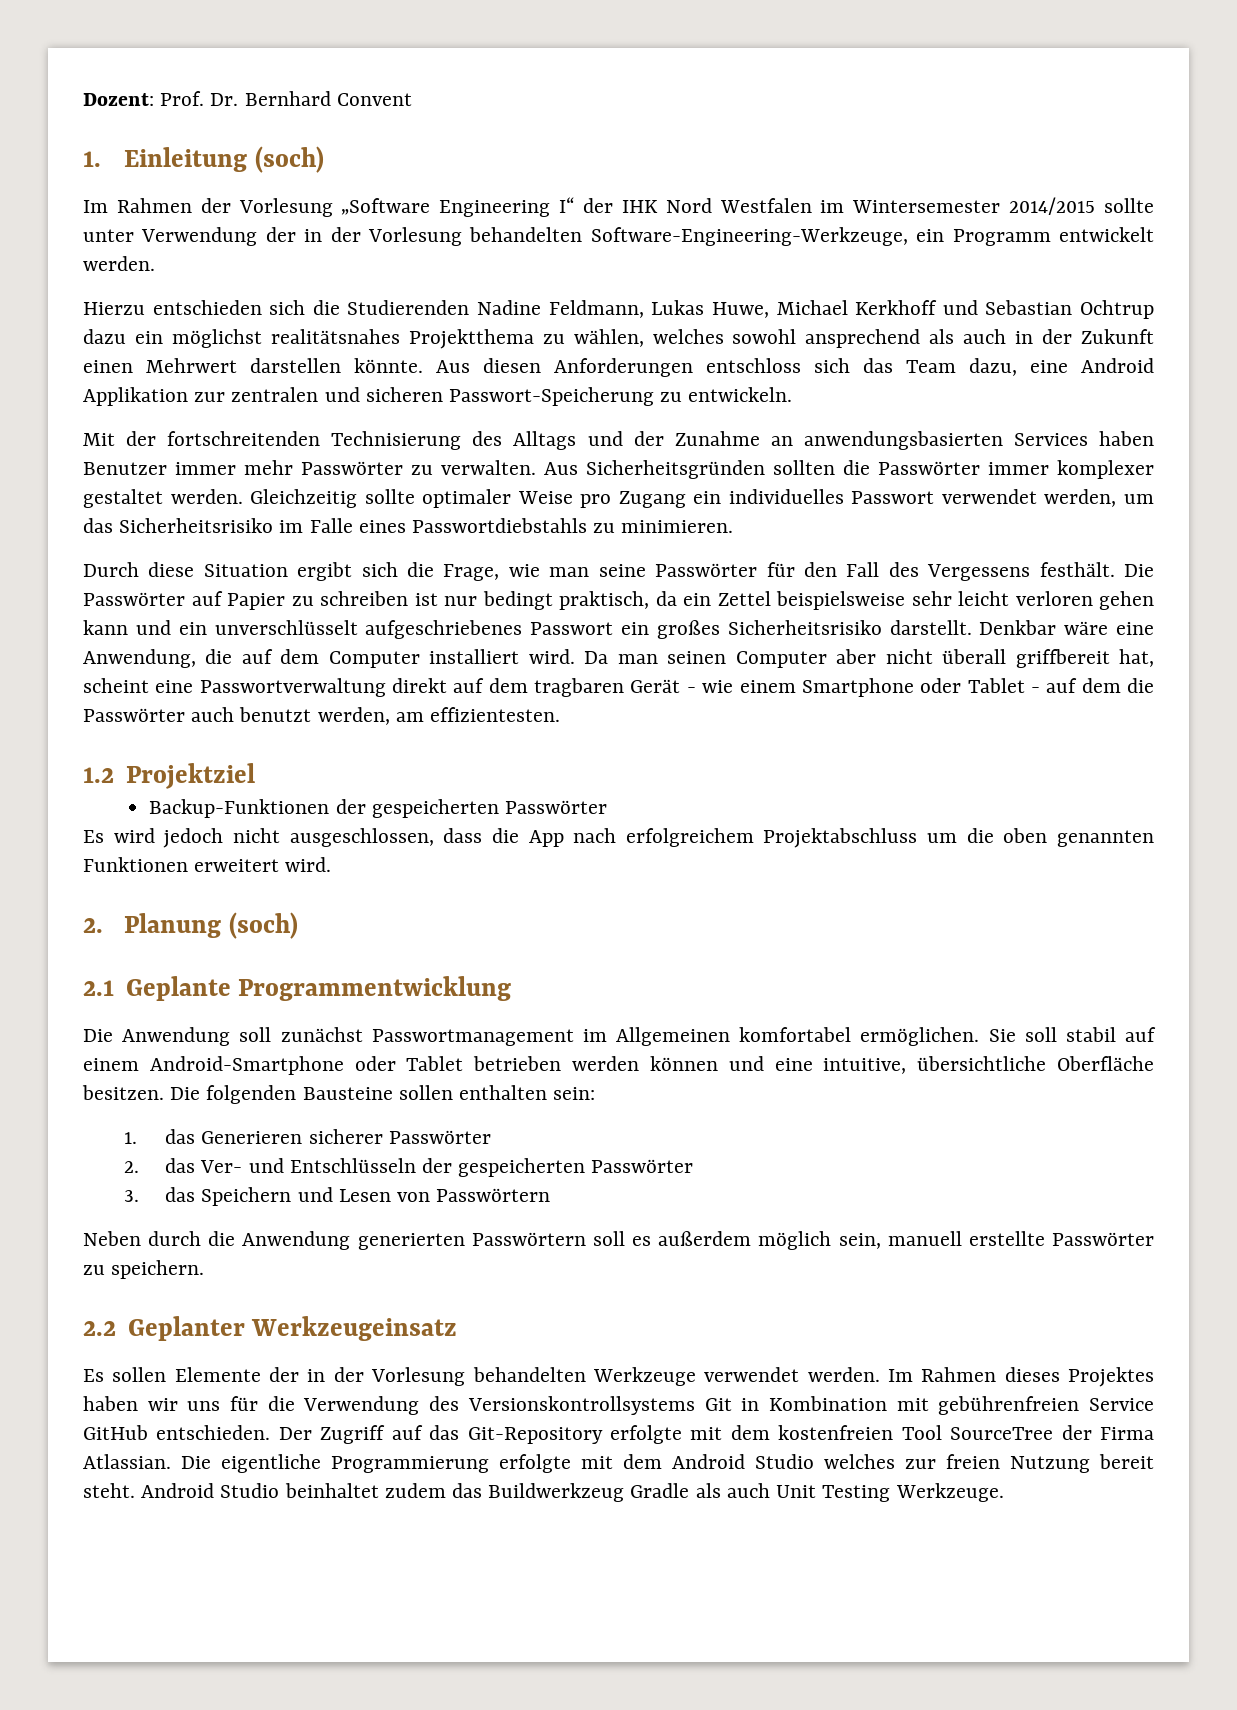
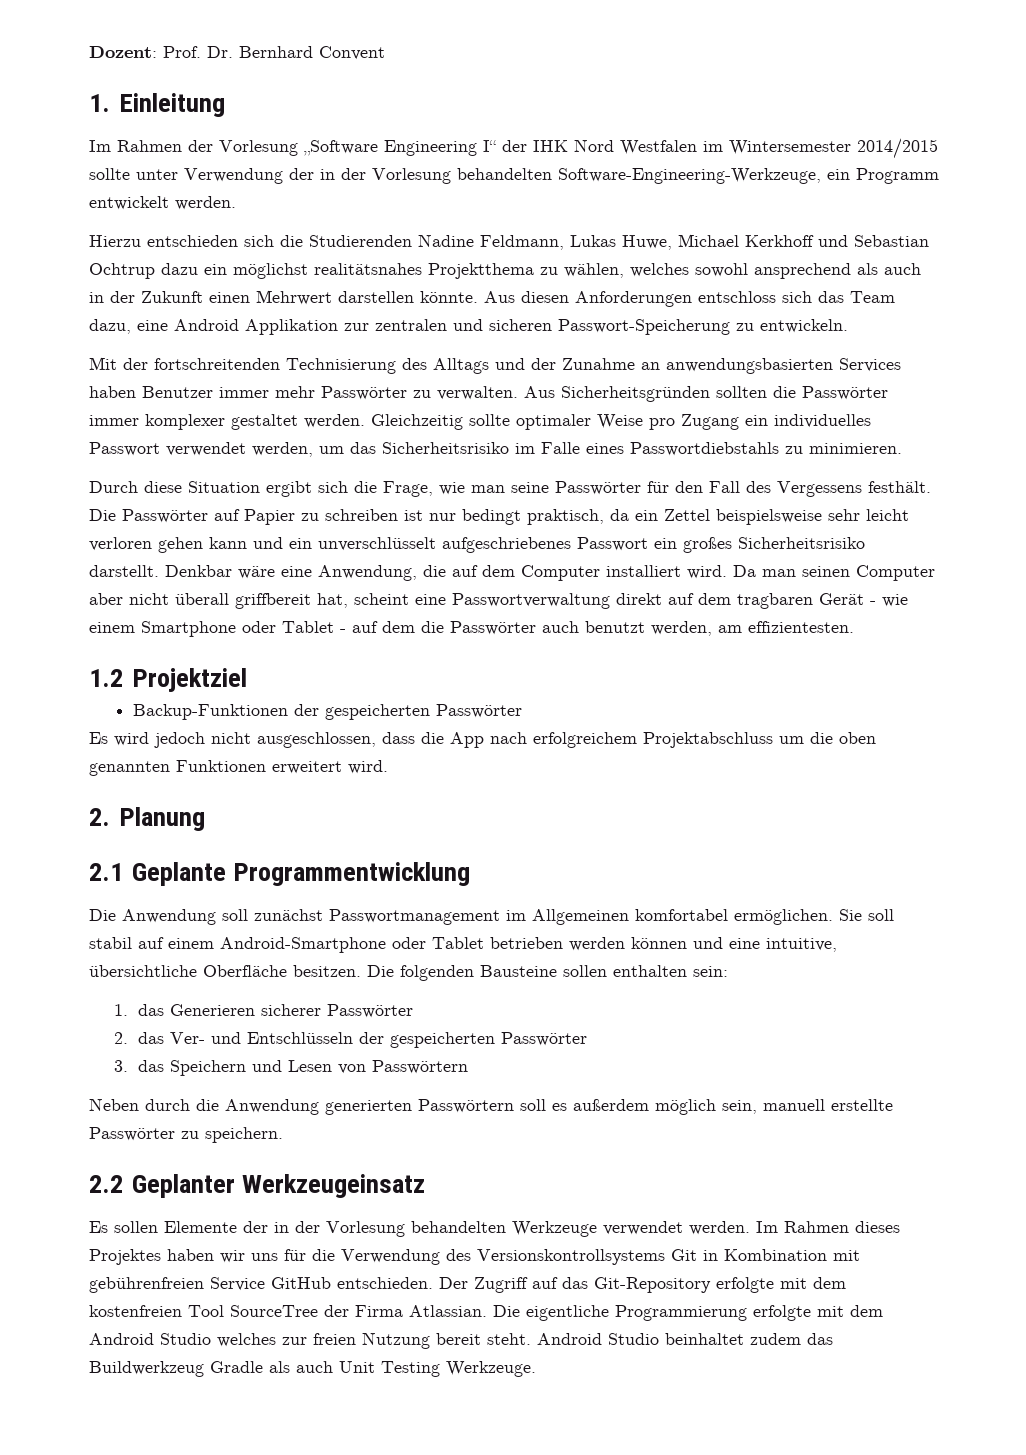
- 1. Einleitung (soch)
+ 1. Einleitung
- 2. Planung (soch)
+ 2. Planung

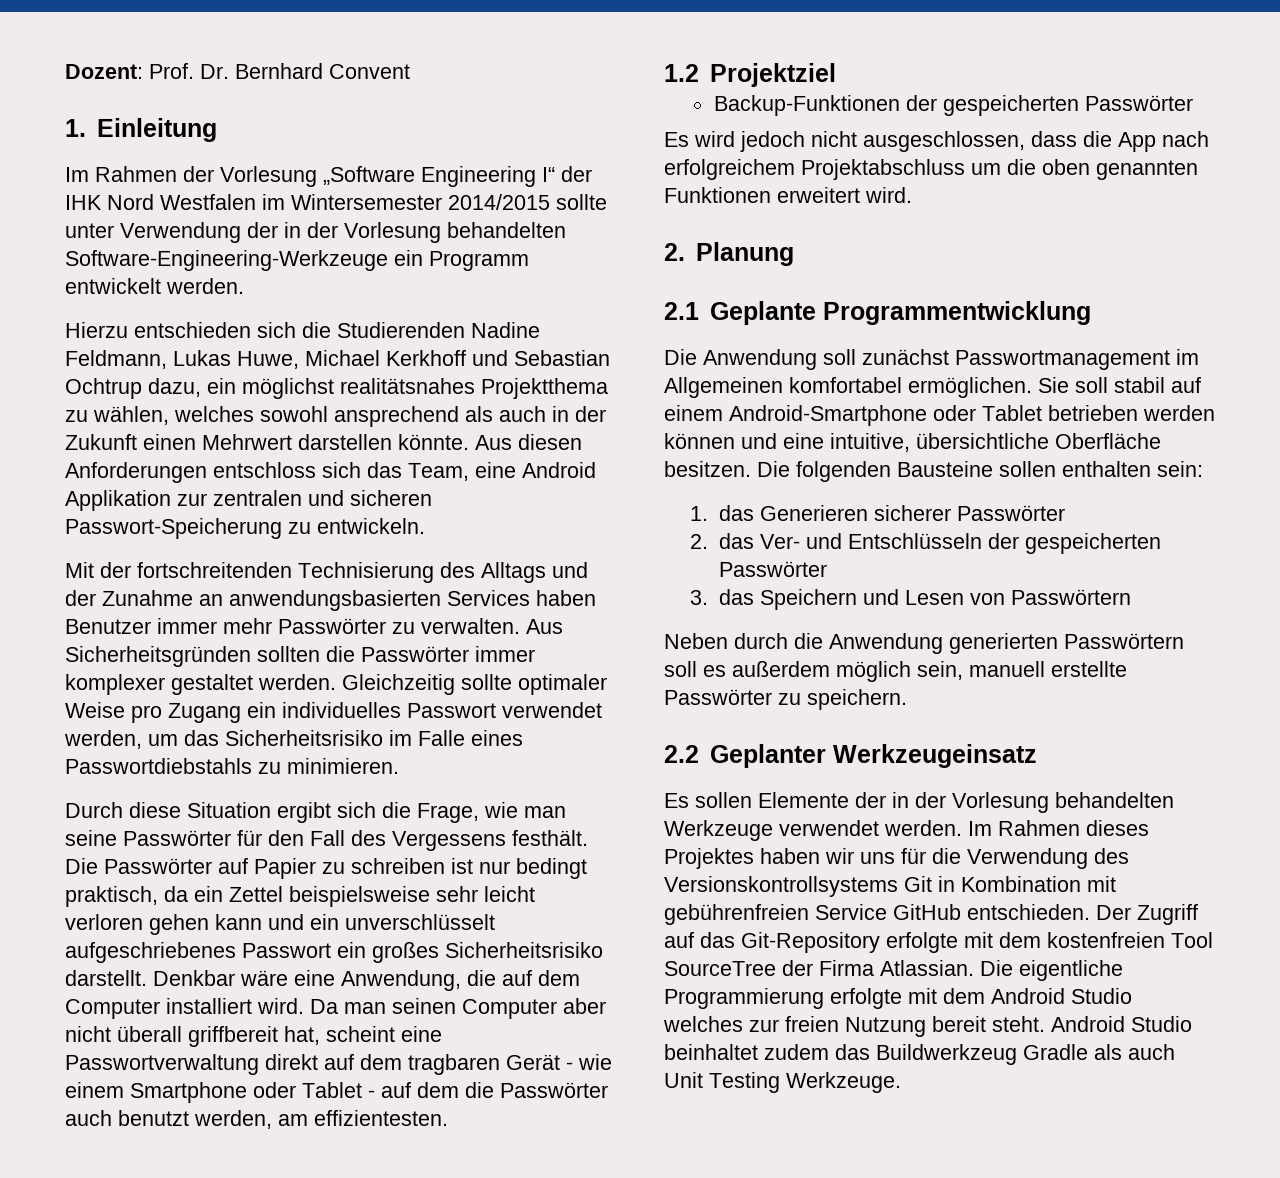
- Im Rahmen der Vorlesung „Software Engineering I“ der IHK Nord Westfalen im Wintersemester 2014/2015 sollte unter Verwendung der in der Vorlesung behandelten Software-Engineering-Werkzeuge, ein Programm entwickelt werden.
+ Im Rahmen der Vorlesung „Software Engineering I“ der IHK Nord Westfalen im Wintersemester 2014/2015 sollte unter Verwendung der in der Vorlesung behandelten Software-Engineering-Werkzeuge ein Programm entwickelt werden.
- Hierzu entschieden sich die Studierenden Nadine Feldmann, Lukas Huwe, Michael Kerkhoff und Sebastian Ochtrup dazu ein möglichst realitätsnahes Projektthema zu wählen, welches sowohl ansprechend als auch in der Zukunft einen Mehrwert darstellen könnte.
+ Hierzu entschieden sich die Studierenden Nadine Feldmann, Lukas Huwe, Michael Kerkhoff und Sebastian Ochtrup dazu, ein möglichst realitätsnahes Projektthema zu wählen, welches sowohl ansprechend als auch in der Zukunft einen Mehrwert darstellen könnte.
- Aus diesen Anforderungen entschloss sich das Team dazu, eine Android Applikation zur zentralen und sicheren Passwort-Speicherung zu entwickeln.
+ Aus diesen Anforderungen entschloss sich das Team, eine Android Applikation zur zentralen und sicheren Passwort-Speicherung zu entwickeln.

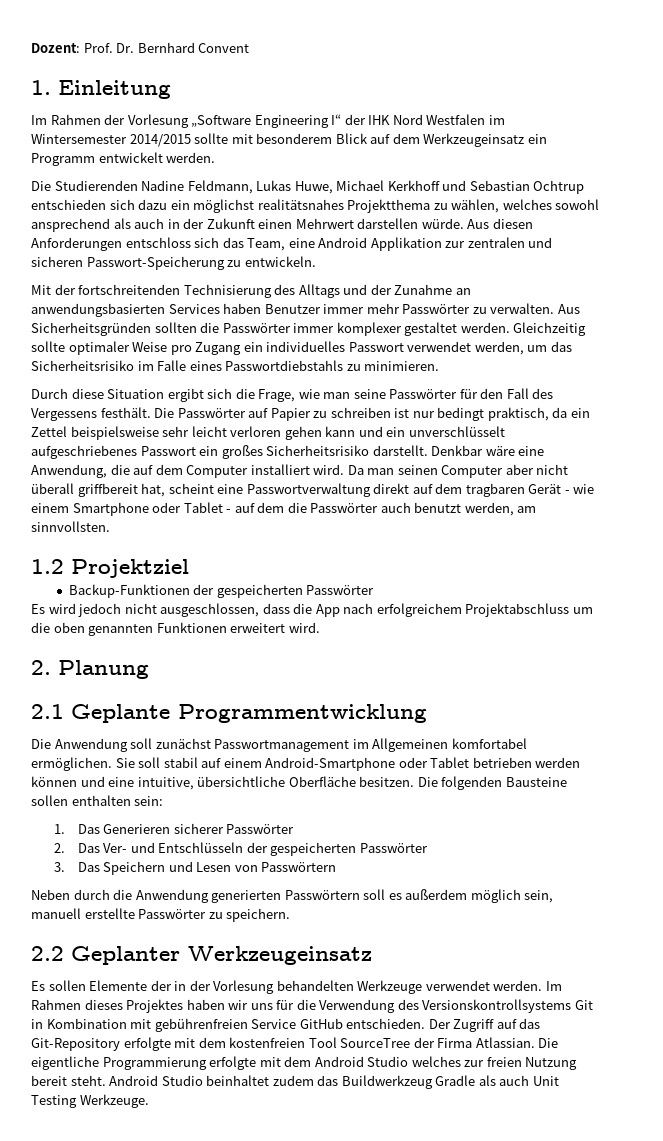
- Im Rahmen der Vorlesung „Software Engineering I“ der IHK Nord Westfalen im Wintersemester 2014/2015 sollte unter Verwendung der in der Vorlesung behandelten Software-Engineering-Werkzeuge ein Programm entwickelt werden.
+ Im Rahmen der Vorlesung „Software Engineering I“ der IHK Nord Westfalen im Wintersemester 2014/2015 sollte mit besonderem Blick auf dem Werkzeugeinsatz ein Programm entwickelt werden.
- Hierzu entschieden sich die Studierenden Nadine Feldmann, Lukas Huwe, Michael Kerkhoff und Sebastian Ochtrup dazu, ein möglichst realitätsnahes Projektthema zu wählen, welches sowohl ansprechend als auch in der Zukunft einen Mehrwert darstellen könnte.
+ Die Studierenden Nadine Feldmann, Lukas Huwe, Michael Kerkhoff und Sebastian Ochtrup entschieden sich dazu ein möglichst realitätsnahes Projektthema zu wählen, welches sowohl ansprechend als auch in der Zukunft einen Mehrwert darstellen würde.
- Da man seinen Computer aber nicht überall griffbereit hat, scheint eine Passwortverwaltung direkt auf dem tragbaren Gerät - wie einem Smartphone oder Tablet - auf dem die Passwörter auch benutzt werden, am effizientesten.
+ Da man seinen Computer aber nicht überall griffbereit hat, scheint eine Passwortverwaltung direkt auf dem tragbaren Gerät - wie einem Smartphone oder Tablet - auf dem die Passwörter auch benutzt werden, am sinnvollsten.
- 1. das Generieren sicherer Passwörter
+ 1. Das Generieren sicherer Passwörter
- 2. das Ver- und Entschlüsseln der gespeicherten Passwörter
+ 2. Das Ver- und Entschlüsseln der gespeicherten Passwörter
- 3. das Speichern und Lesen von Passwörtern
+ 3. Das Speichern und Lesen von Passwörtern

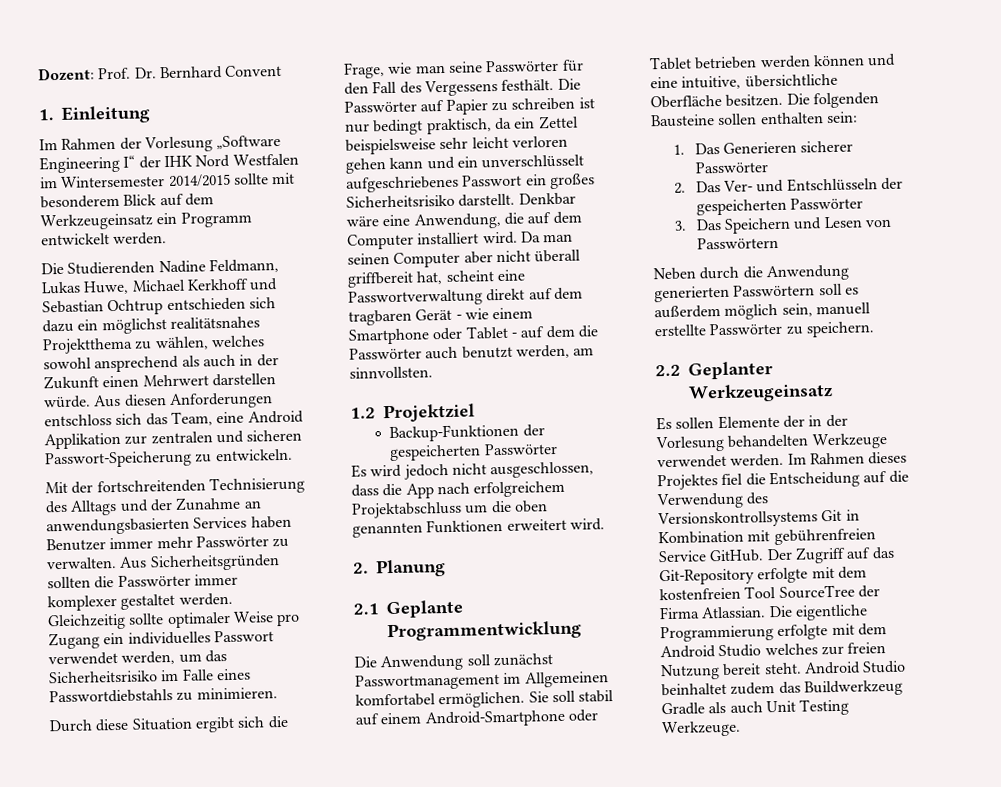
- Im Rahmen dieses Projektes haben wir uns für die Verwendung des Versionskontrollsystems Git in Kombination mit gebührenfreien Service GitHub entschieden.
+ Im Rahmen dieses Projektes fiel die Entscheidung auf die Verwendung des Versionskontrollsystems Git in Kombination mit gebührenfreien Service GitHub.

